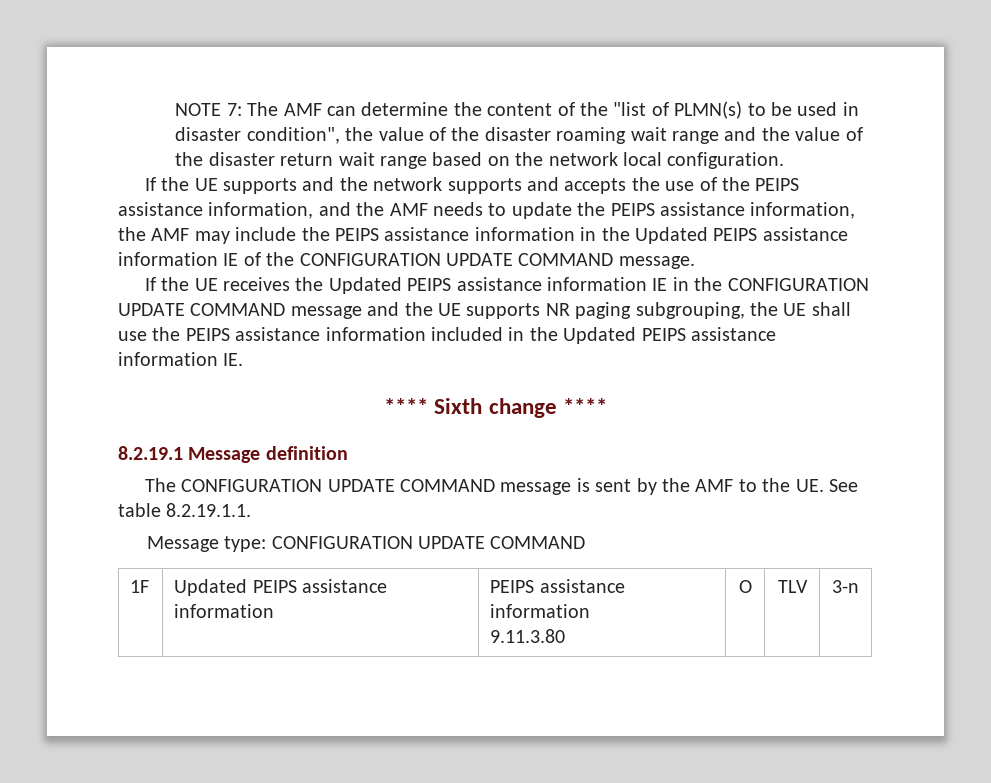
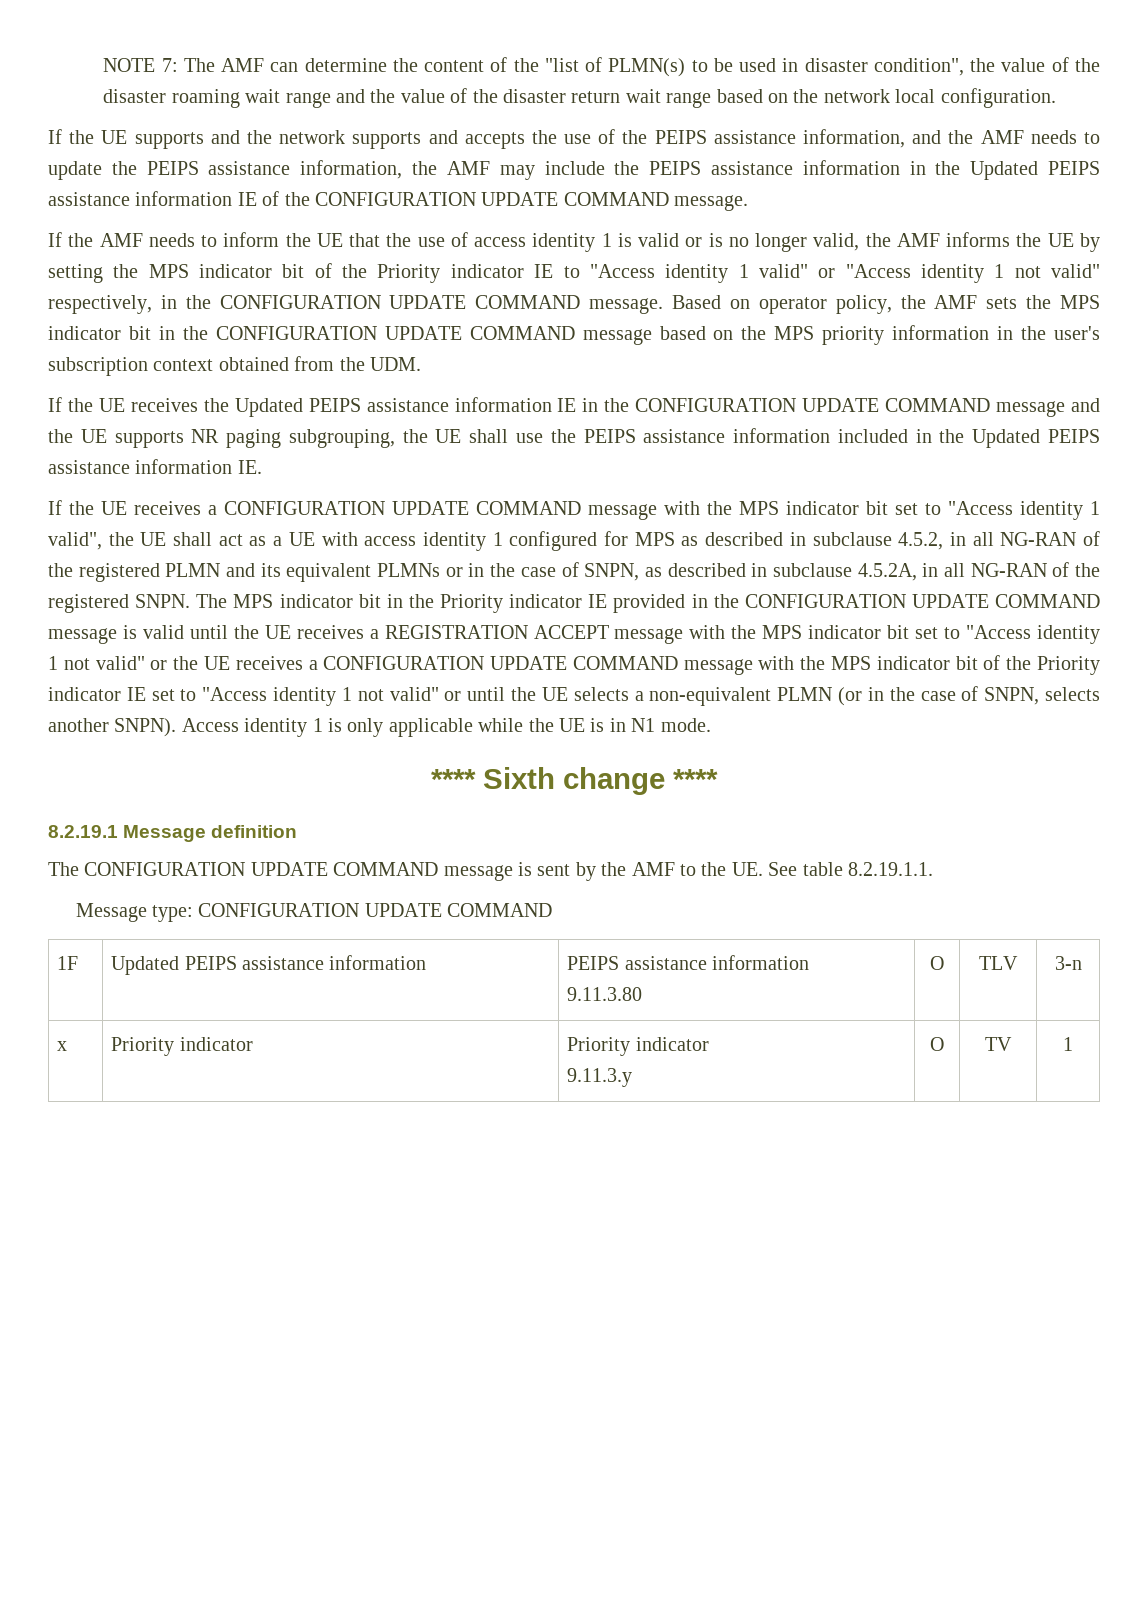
+ If the AMF needs to inform the UE that the use of access identity 1 is valid or is no longer valid, the AMF informs the UE by setting the MPS indicator bit of the Priority indicator IE to "Access identity 1 valid" or "Access identity 1 not valid" respectively, in the CONFIGURATION UPDATE COMMAND message. Based on operator policy, the AMF sets the MPS indicator bit in the CONFIGURATION UPDATE COMMAND message based on the MPS priority information in the user's subscription context obtained from the UDM.
+ If the UE receives a CONFIGURATION UPDATE COMMAND message with the MPS indicator bit set to "Access identity 1 valid", the UE shall act as a UE with access identity 1 configured for MPS as described in subclause 4.5.2, in all NG-RAN of the registered PLMN and its equivalent PLMNs or in the case of SNPN, as described in subclause 4.5.2A, in all NG-RAN of the registered SNPN. The MPS indicator bit in the Priority indicator IE provided in the CONFIGURATION UPDATE COMMAND message is valid until the UE receives a REGISTRATION ACCEPT message with the MPS indicator bit set to "Access identity 1 not valid" or the UE receives a CONFIGURATION UPDATE COMMAND message with the MPS indicator bit of the Priority indicator IE set to "Access identity 1 not valid" or until the UE selects a non-equivalent PLMN (or in the case of SNPN, selects another SNPN). Access identity 1 is only applicable while the UE is in N1 mode.
+ x | Priority indicator | Priority indicator
+ 9.11.3.y | O | TV | 1

